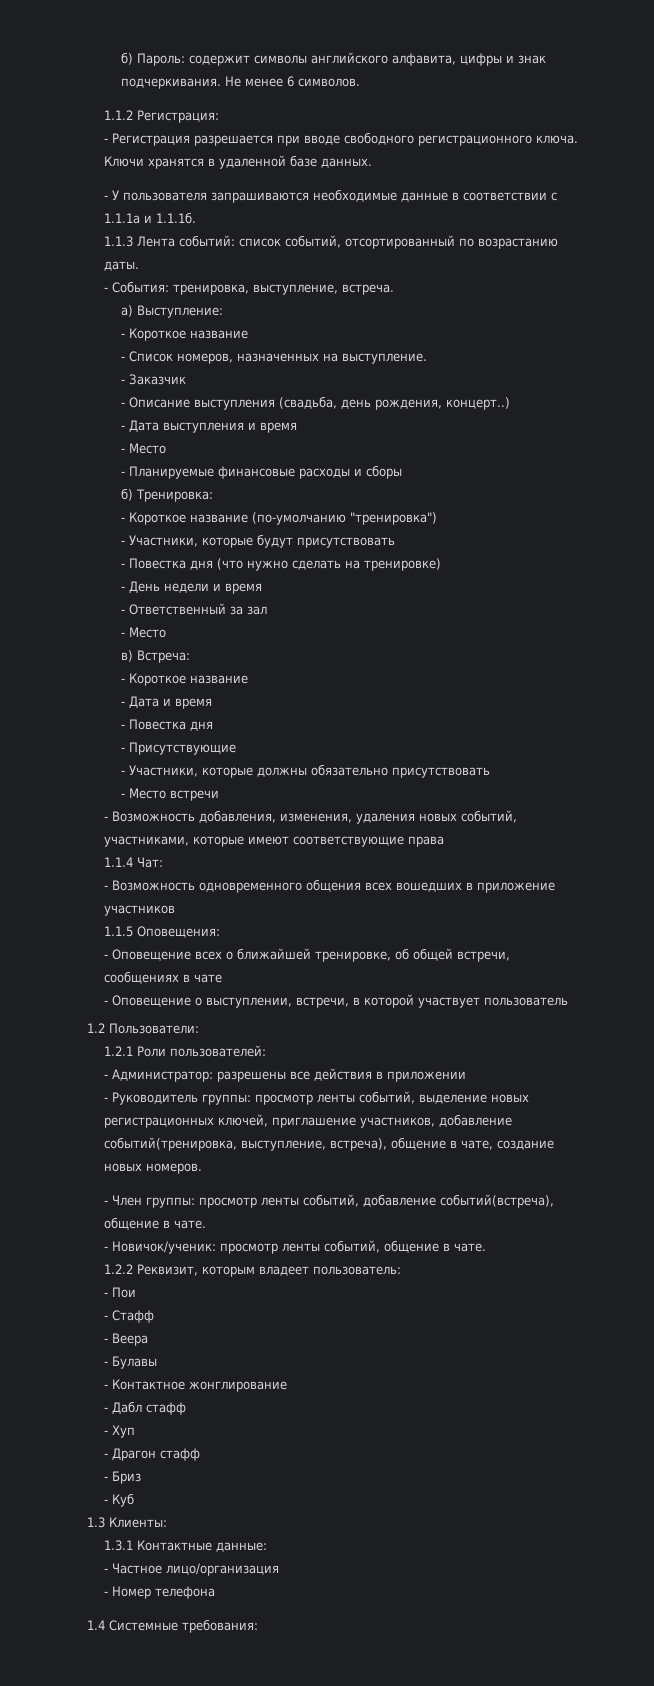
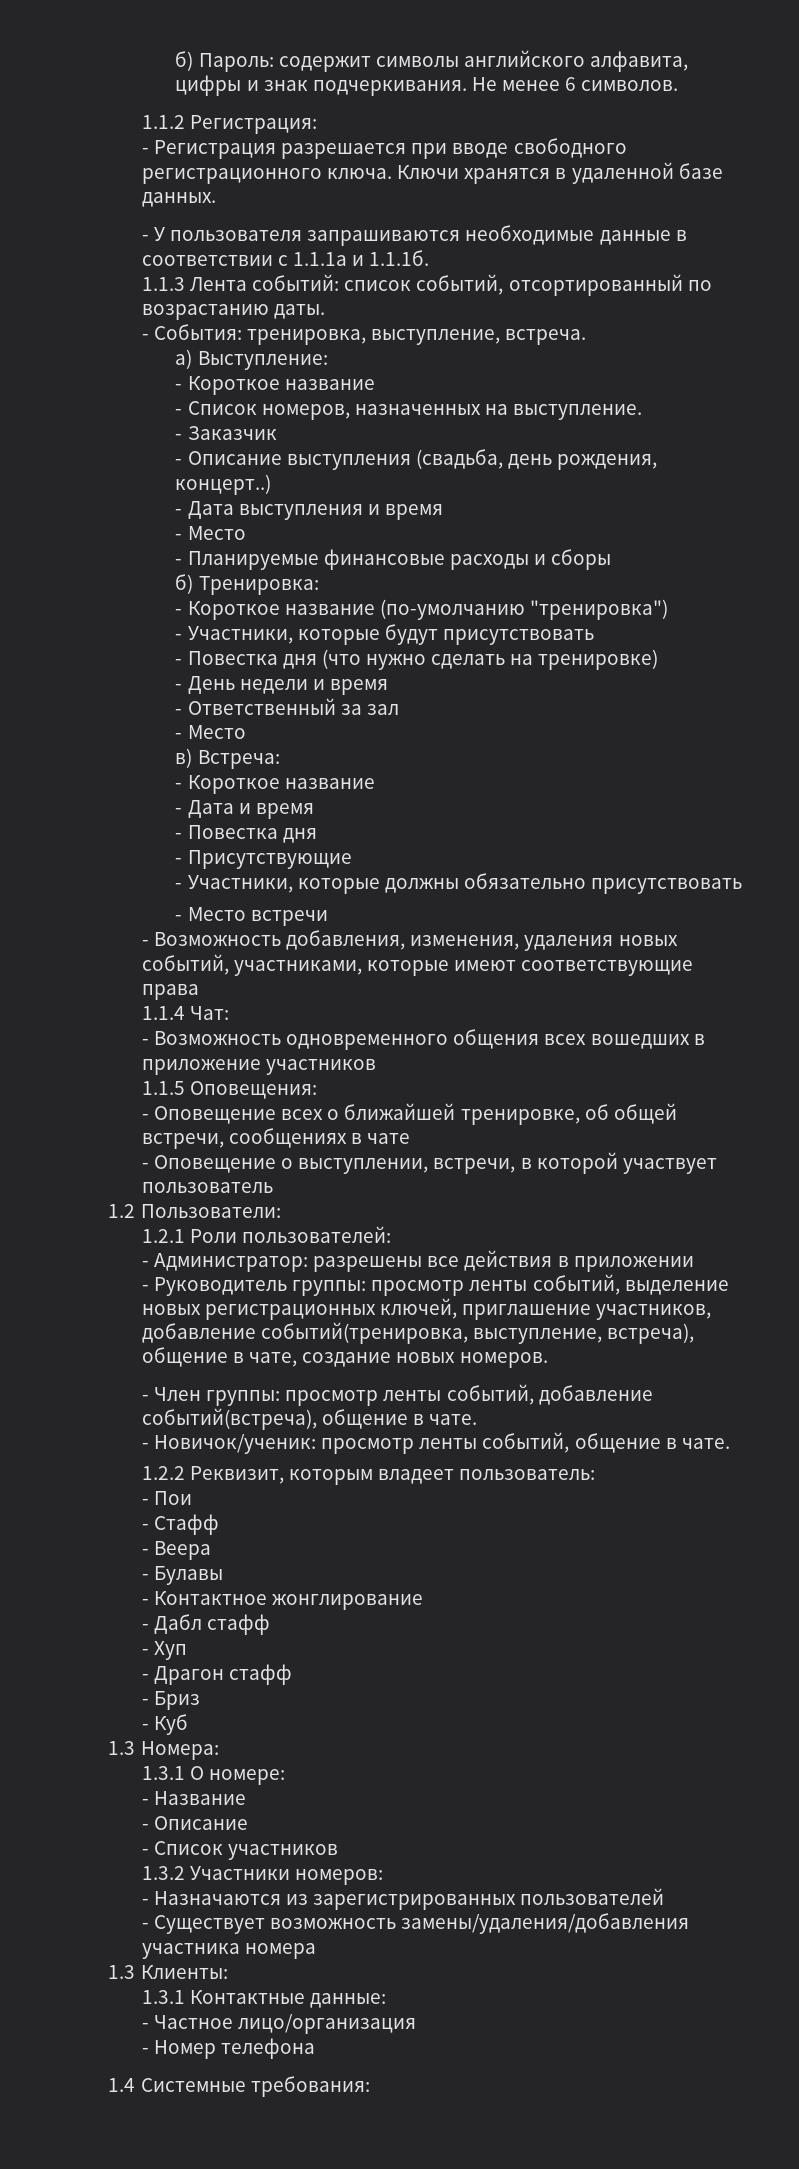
+ 1.3 Номера:
+ 1.3.1 О номере:
+ - Название
+ - Описание
+ - Список участников
+ 1.3.2 Участники номеров:
+ - Назначаются из зарегистрированных пользователей
+ - Существует возможность замены/удаления/добавления участника номера

